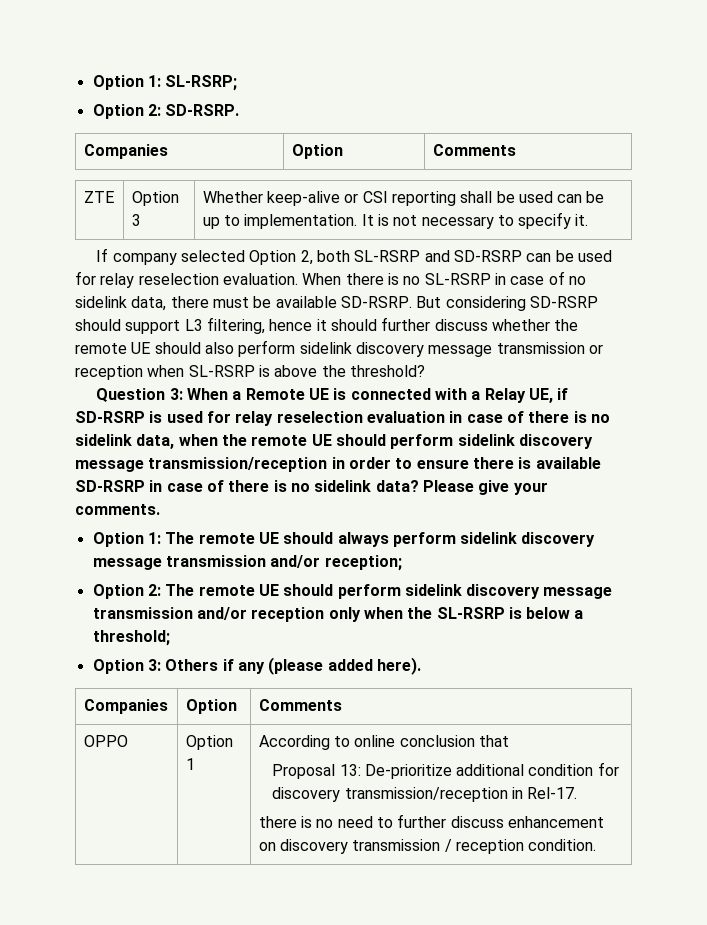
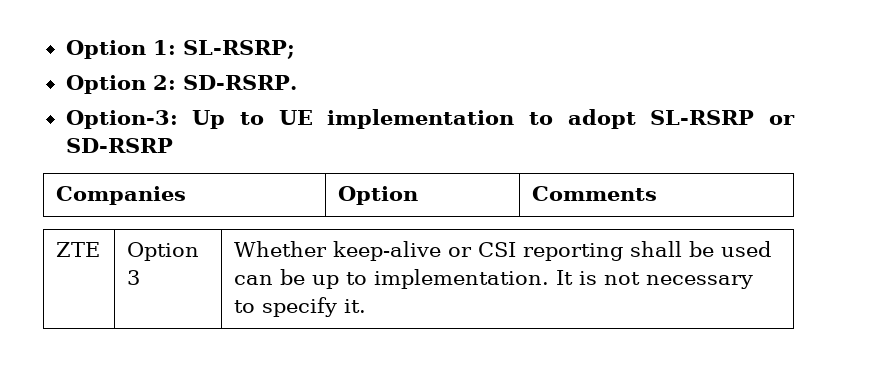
+ Option-3: Up to UE implementation to adopt SL-RSRP or SD-RSRP
- If company selected Option 2, both SL-RSRP and SD-RSRP can be used for relay reselection evaluation. When there is no SL-RSRP in case of no sidelink data, there must be available SD-RSRP. But considering SD-RSRP should support L3 filtering, hence it should further discuss whether the remote UE should also perform sidelink discovery message transmission or reception when SL-RSRP is above the threshold?
- Question 3: When a Remote UE is connected with a Relay UE, if SD-RSRP is used for relay reselection evaluation in case of there is no sidelink data, when the remote UE should perform sidelink discovery message transmission/reception in order to ensure there is available SD-RSRP in case of there is no sidelink data? Please give your comments.
- Option 1: The remote UE should always perform sidelink discovery message transmission and/or reception;
- Option 2: The remote UE should perform sidelink discovery message transmission and/or reception only when the SL-RSRP is below a threshold;
- Option 3: Others if any (please added here).
- Companies | Option | Comments
- OPPO | Option 1 | According to online conclusion that
- Proposal 13: De-prioritize additional condition for discovery transmission/reception in Rel-17.
- there is no need to further discuss enhancement on discovery transmission / reception condition.

